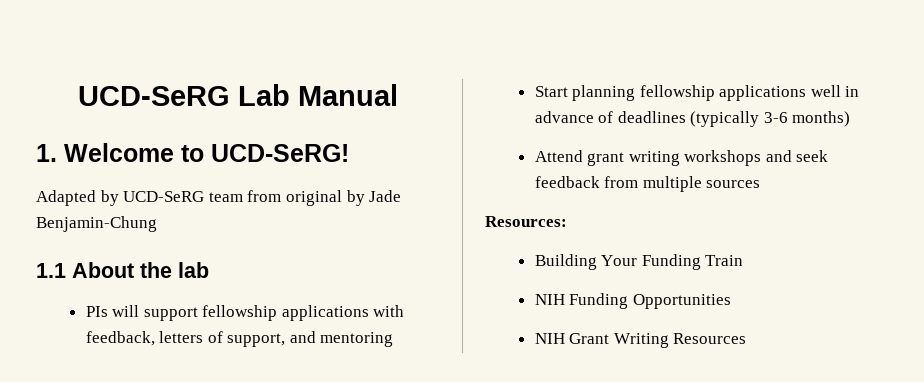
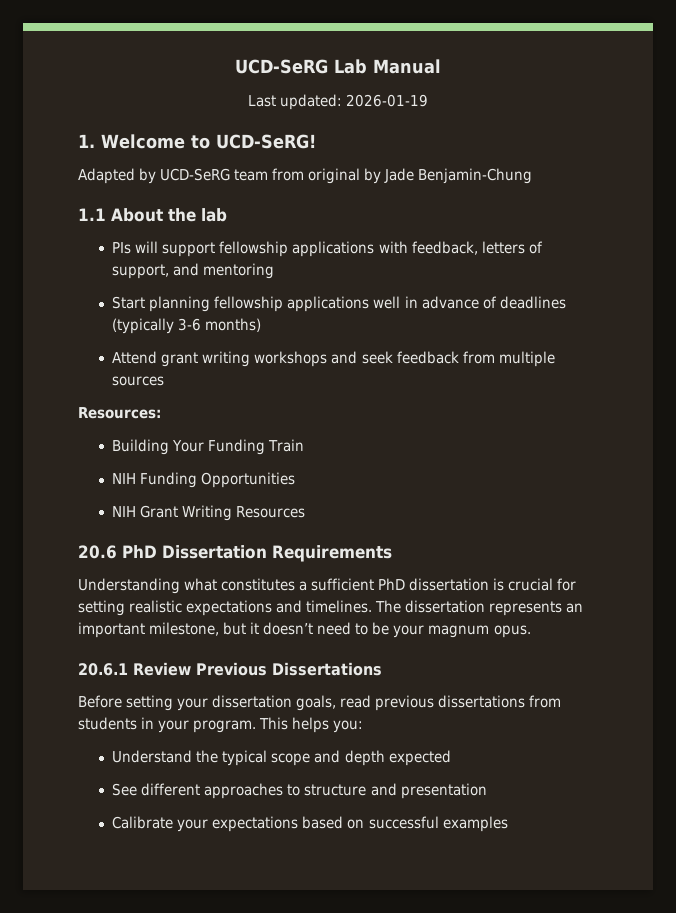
+ Last updated: 2026-01-19
+ 20.6 PhD Dissertation Requirements
+ Understanding what constitutes a sufficient PhD dissertation is crucial for setting realistic expectations and timelines. The dissertation represents an important milestone, but it doesn’t need to be your magnum opus.
+ 20.6.1 Review Previous Dissertations
+ Before setting your dissertation goals, read previous dissertations from students in your program. This helps you:
+ Understand the typical scope and depth expected
+ See different approaches to structure and presentation
+ Calibrate your expectations based on successful examples

